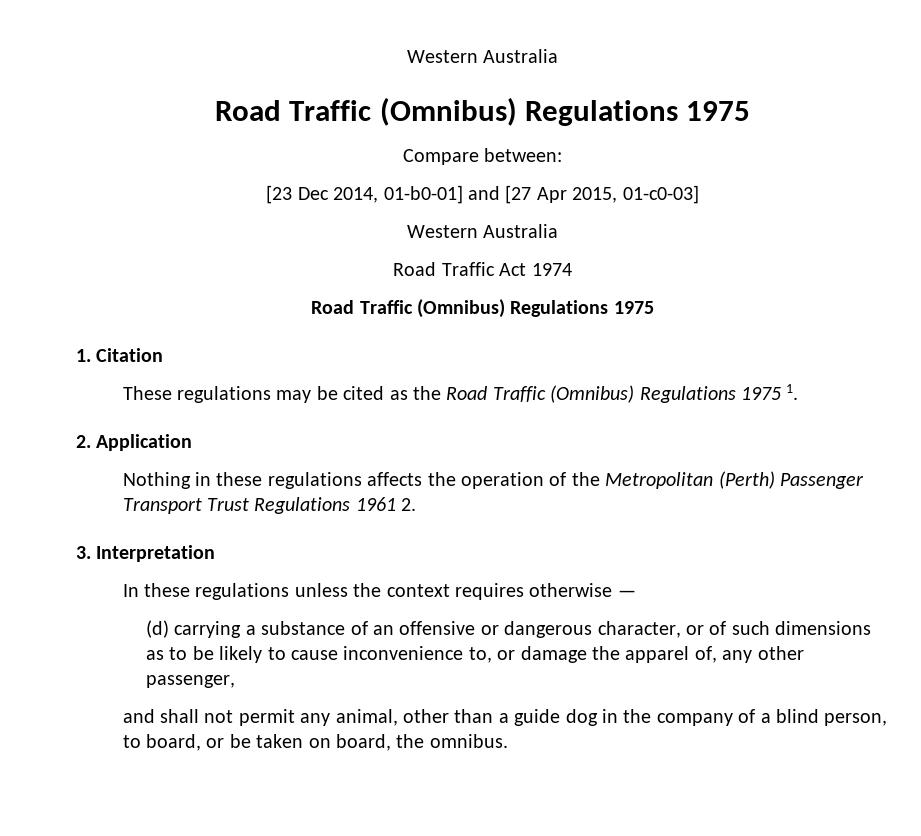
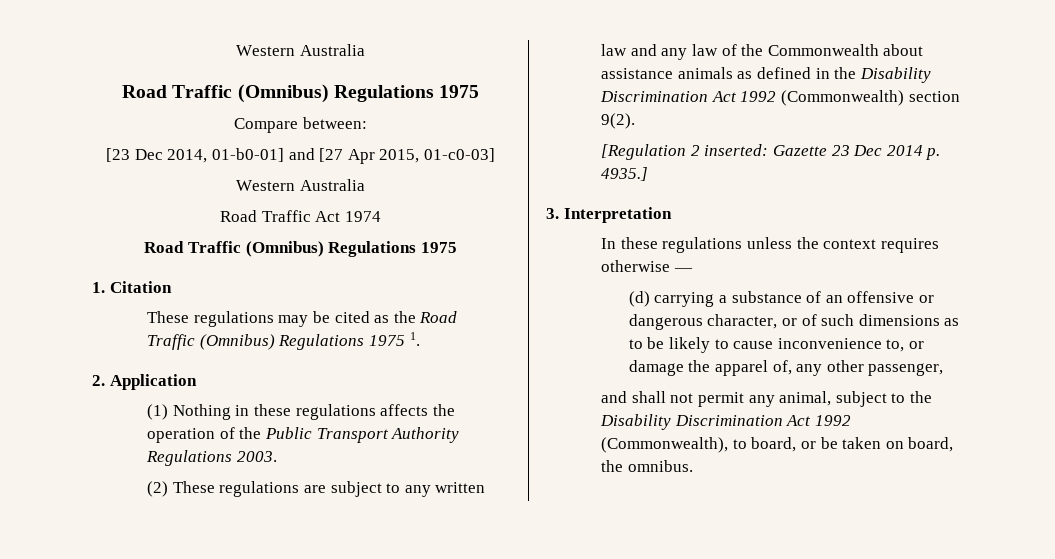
- Nothing in these regulations affects the operation of the Metropolitan (Perth) Passenger Transport Trust Regulations 1961 2.
+ (1) Nothing in these regulations affects the operation of the Public Transport Authority Regulations 2003.
+ (2) These regulations are subject to any written law and any law of the Commonwealth about assistance animals as defined in the Disability Discrimination Act 1992 (Commonwealth) section 9(2).
+ [Regulation 2 inserted: Gazette 23 Dec 2014 p. 4935.]
- and shall not permit any animal, other than a guide dog in the company of a blind person, to board, or be taken on board, the omnibus.
+ and shall not permit any animal, subject to the Disability Discrimination Act 1992 (Commonwealth), to board, or be taken on board, the omnibus.

